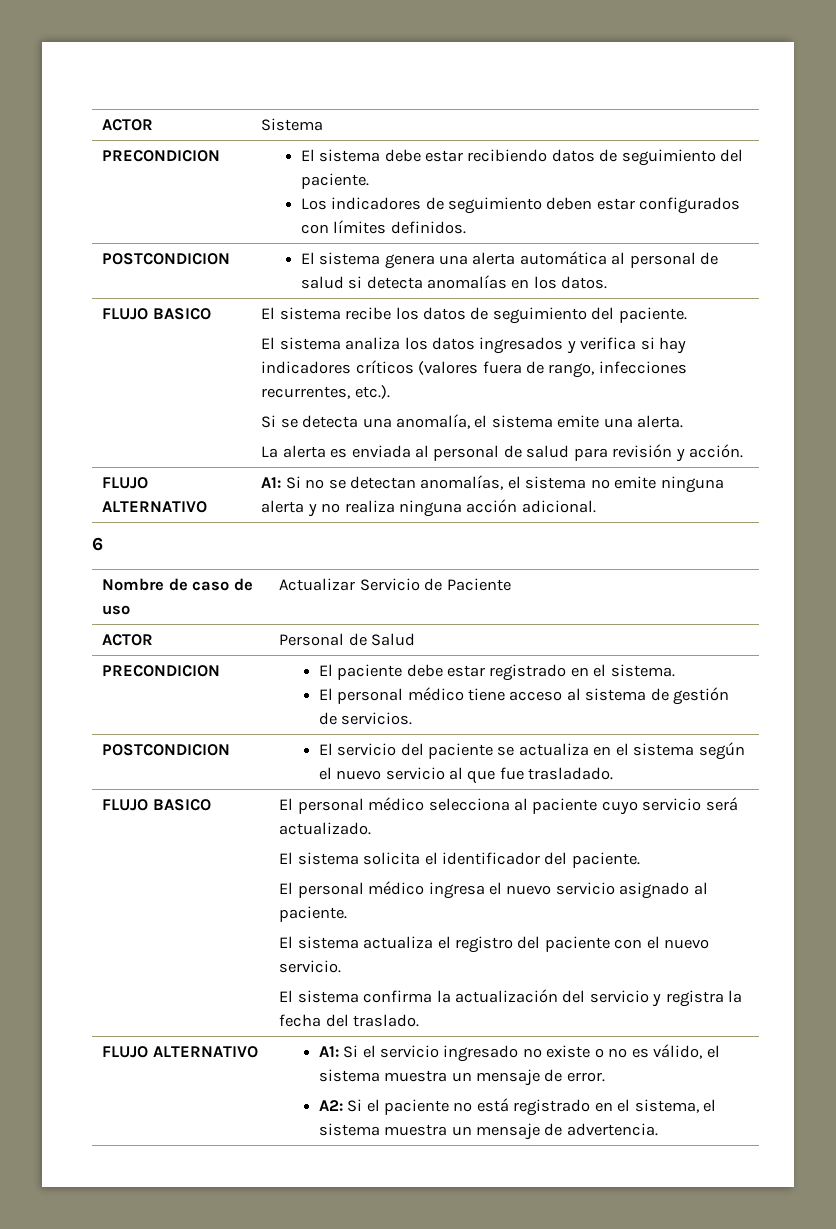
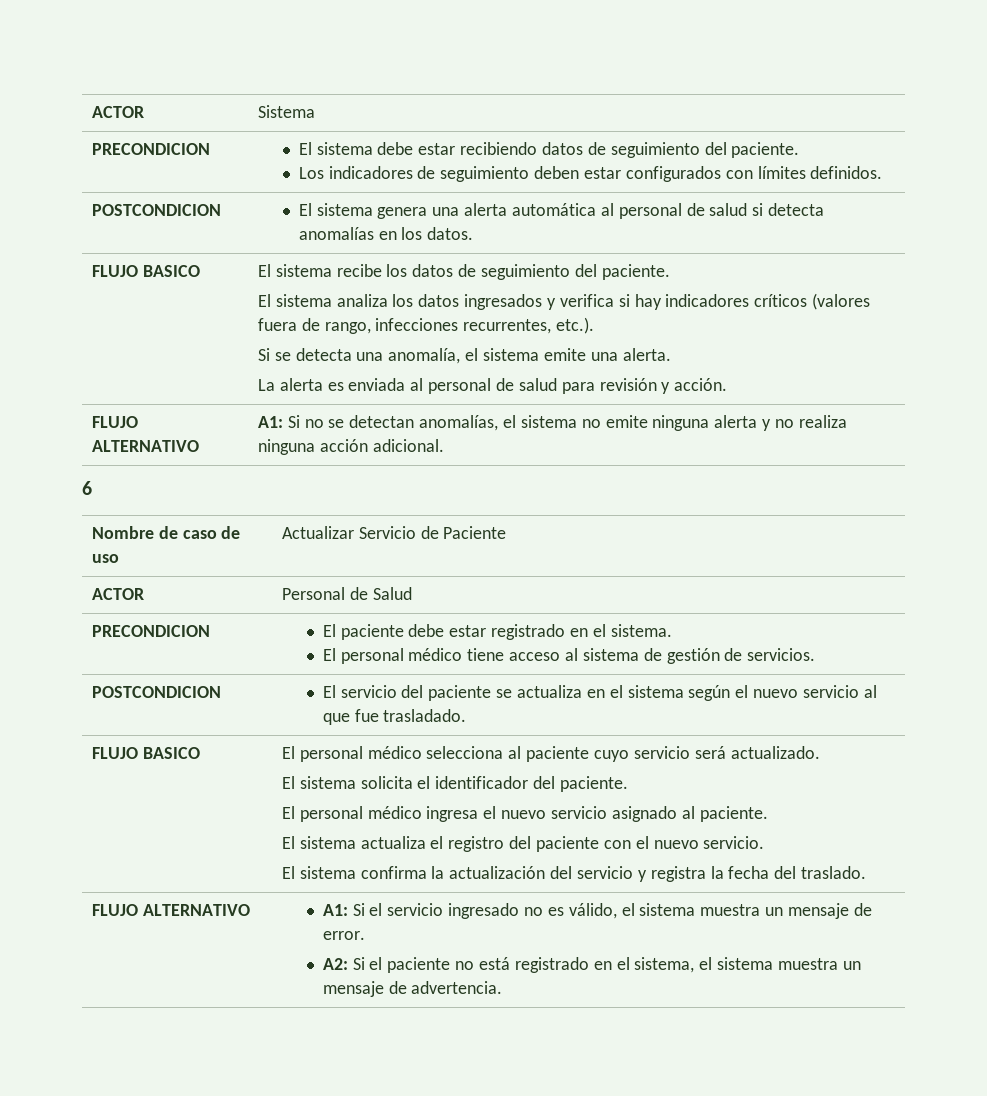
- FLUJO ALTERNATIVO | A1: Si el servicio ingresado no existe o no es válido, el sistema muestra un mensaje de error.
+ FLUJO ALTERNATIVO | A1: Si el servicio ingresado no es válido, el sistema muestra un mensaje de error.

